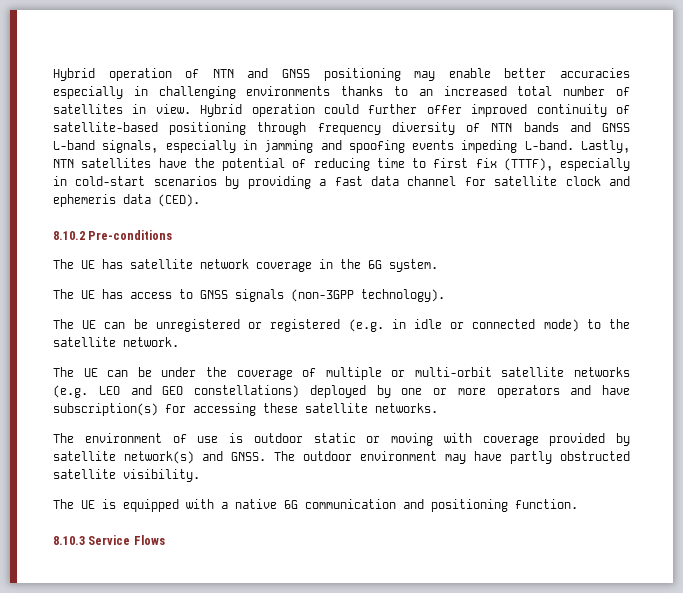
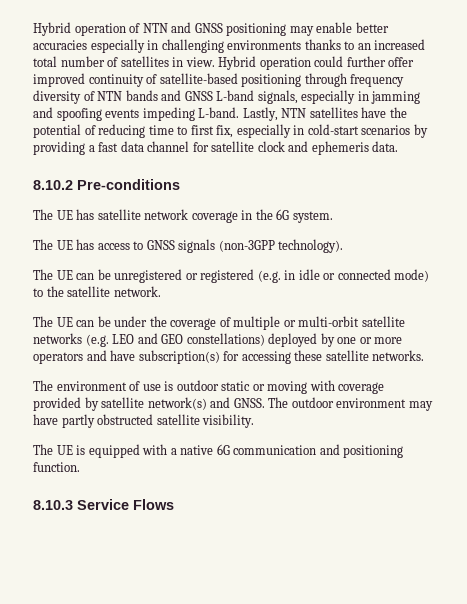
- Lastly, NTN satellites have the potential of reducing time to first fix (TTTF), especially in cold-start scenarios by providing a fast data channel for satellite clock and ephemeris data (CED).
+ Lastly, NTN satellites have the potential of reducing time to first fix, especially in cold-start scenarios by providing a fast data channel for satellite clock and ephemeris data.

